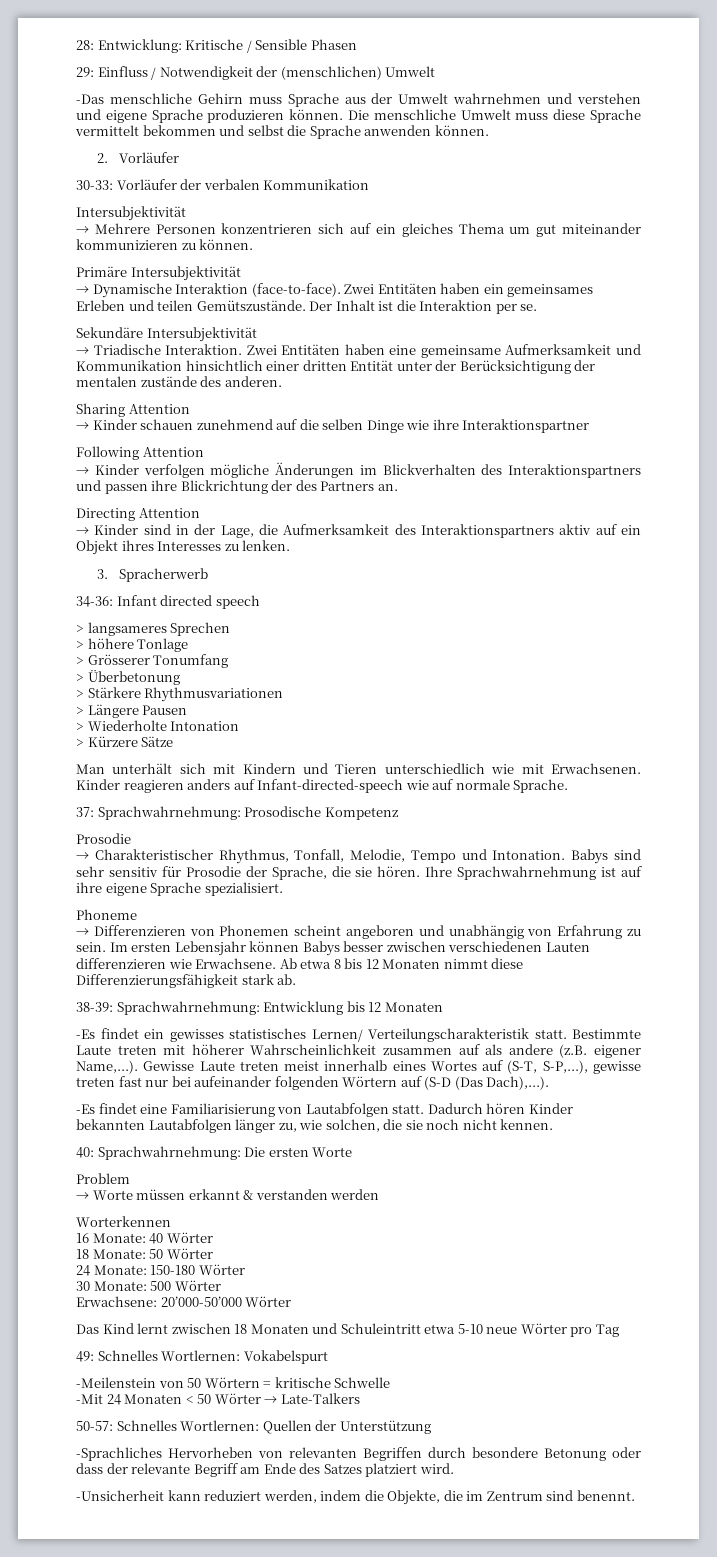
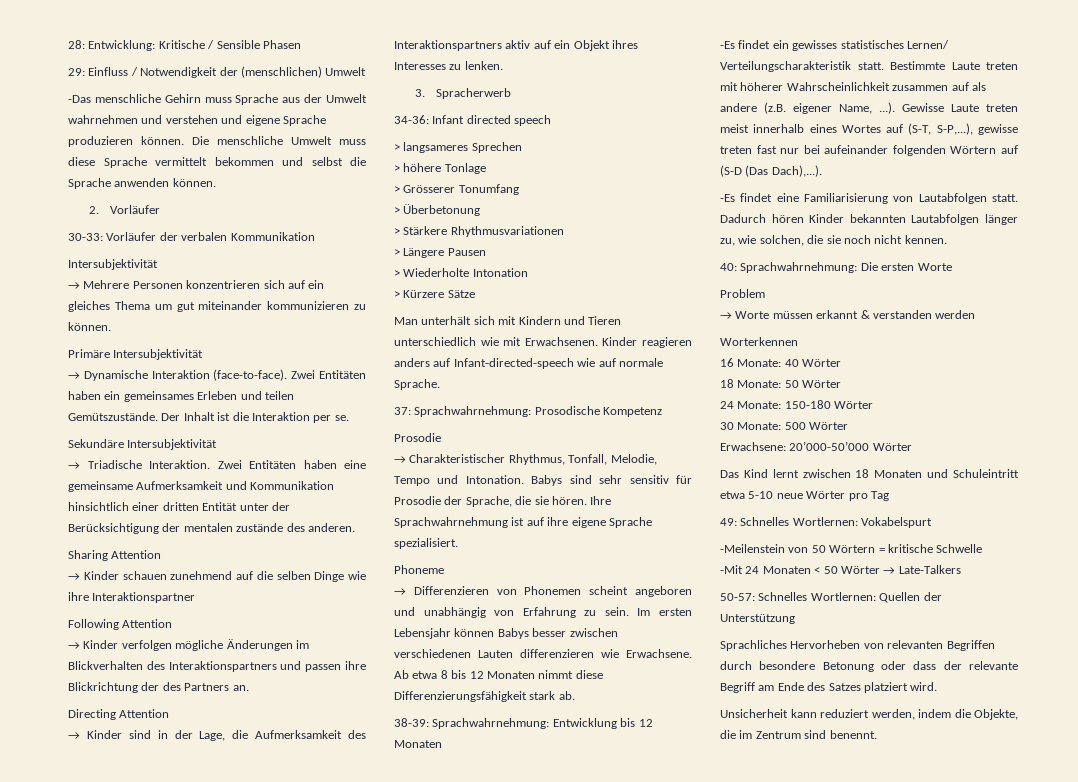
- Bestimmte Laute treten mit höherer Wahrscheinlichkeit zusammen auf als andere (z.B. eigener Name,...). Gewisse Laute treten meist innerhalb eines Wortes auf (S-T, S-P,...), gewisse treten fast nur bei aufeinander folgenden Wörtern auf (S-D (Das Dach),...).
+ Bestimmte Laute treten mit höherer Wahrscheinlichkeit zusammen auf als andere (z.B. eigener Name, ...). Gewisse Laute treten meist innerhalb eines Wortes auf (S-T, S-P,...), gewisse treten fast nur bei aufeinander folgenden Wörtern auf (S-D (Das Dach),...).
- -Sprachliches Hervorheben von relevanten Begriffen durch besondere Betonung oder dass der relevante Begriff am Ende des Satzes platziert wird.
+ Sprachliches Hervorheben von relevanten Begriffen durch besondere Betonung oder dass der relevante Begriff am Ende des Satzes platziert wird.
- -Unsicherheit kann reduziert werden, indem die Objekte, die im Zentrum sind benennt.
+ Unsicherheit kann reduziert werden, indem die Objekte, die im Zentrum sind benennt.

